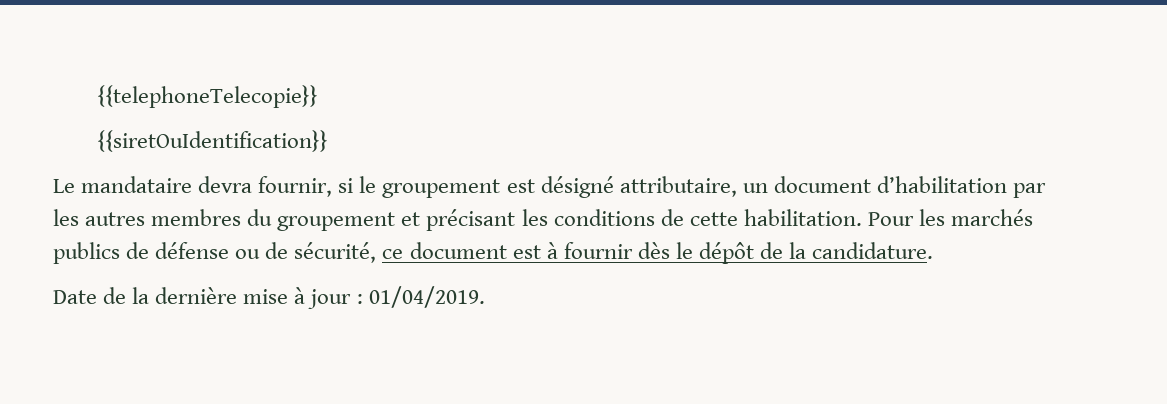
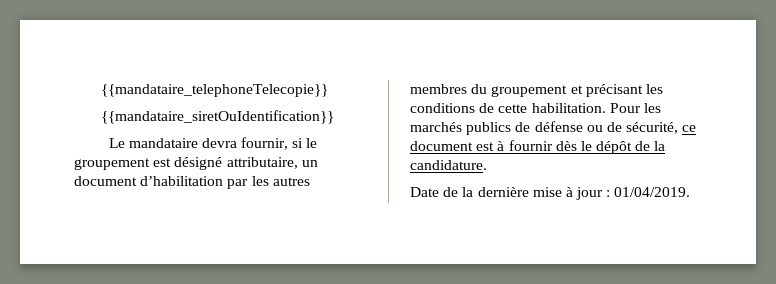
- {{telephoneTelecopie}}
- {{siretOuIdentification}}
+ {{mandataire_telephoneTelecopie}}
+ {{mandataire_siretOuIdentification}}

